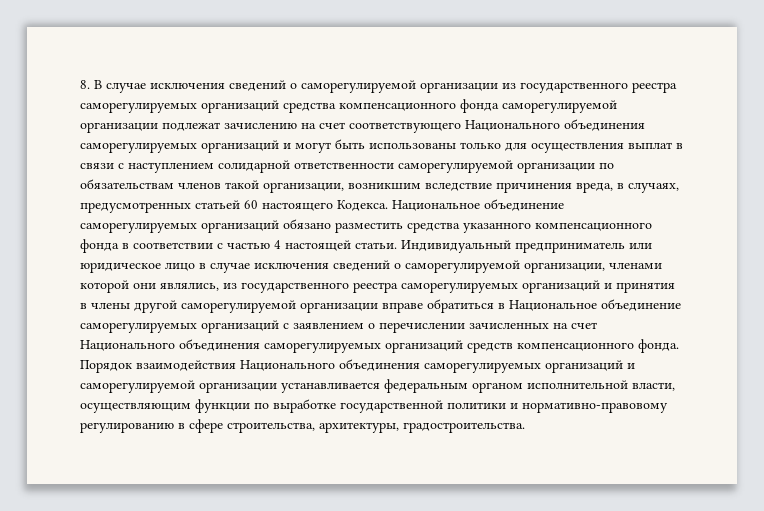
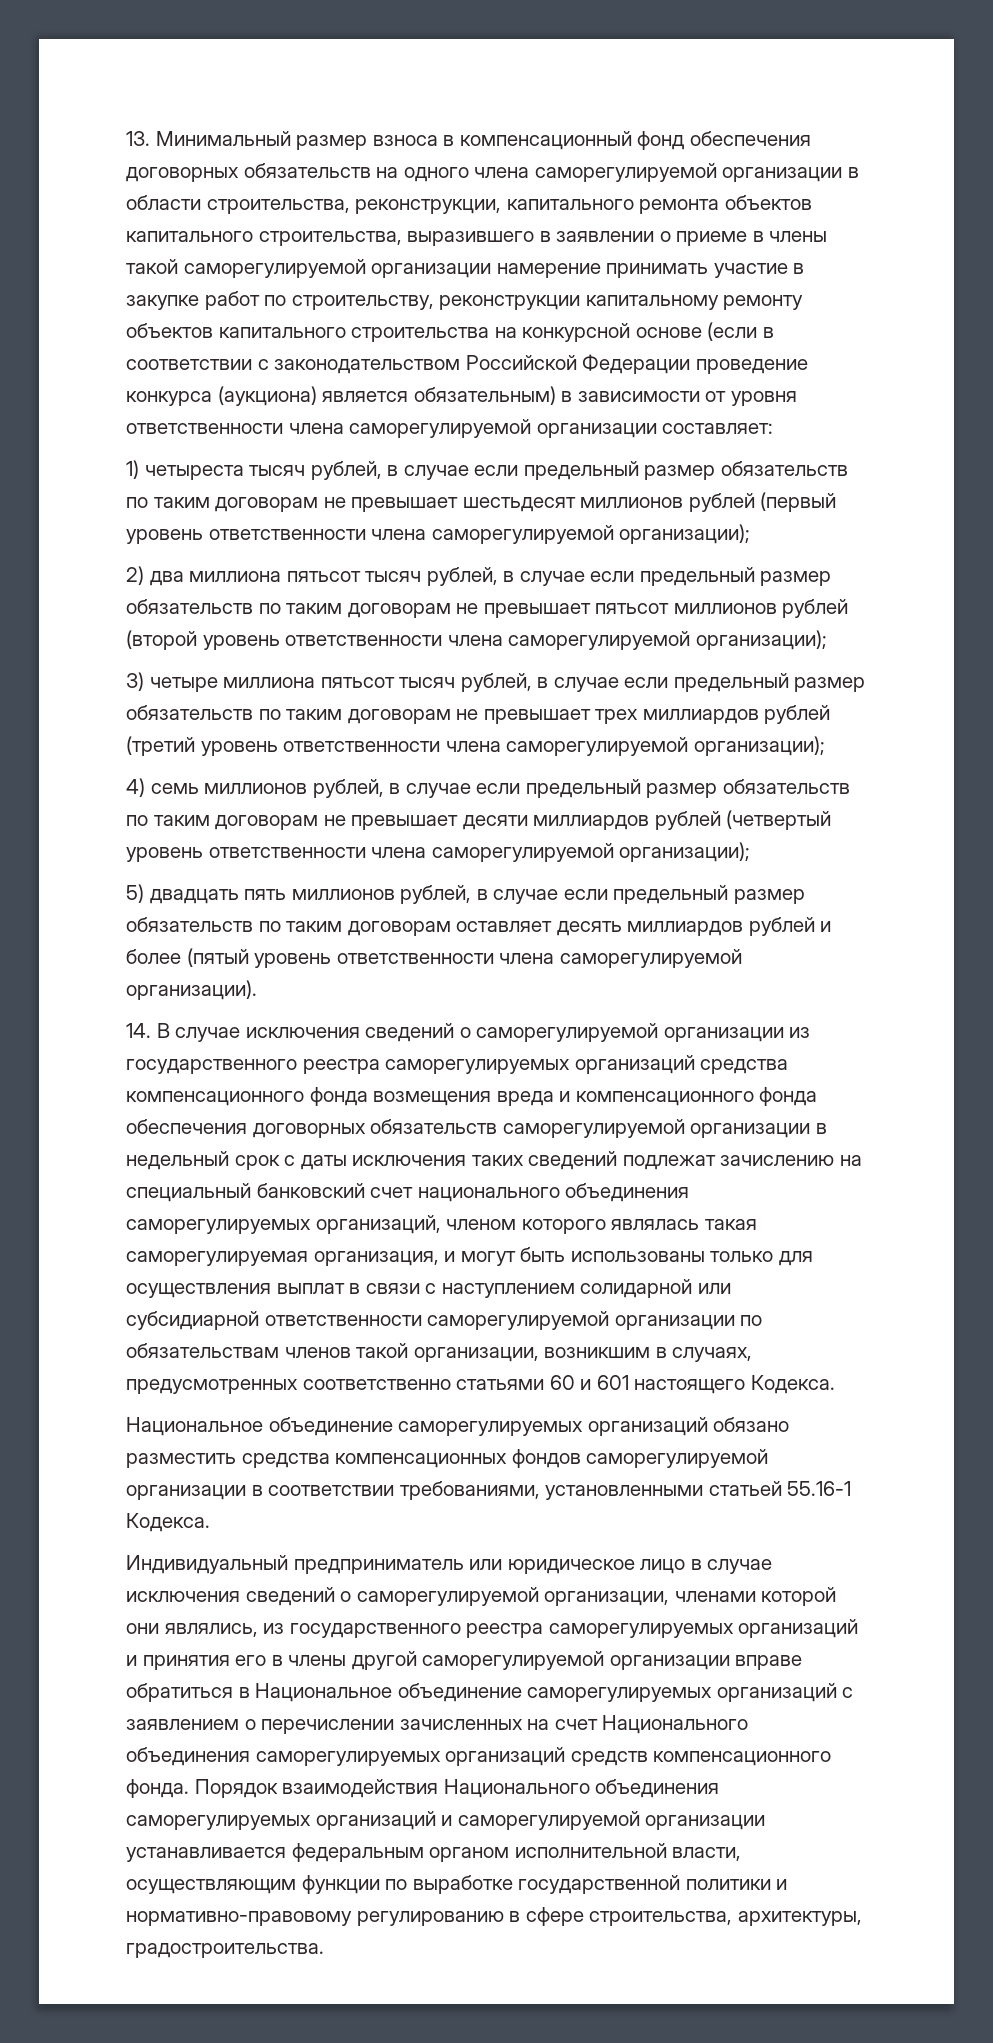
- 8. В случае исключения сведений о саморегулируемой организации из государственного реестра саморегулируемых организаций средства компенсационного фонда саморегулируемой организации подлежат зачислению на счет соответствующего Национального объединения саморегулируемых организаций и могут быть использованы только для осуществления выплат в связи с наступлением солидарной ответственности саморегулируемой организации по обязательствам членов такой организации, возникшим вследствие причинения вреда, в случаях, предусмотренных статьей 60 настоящего Кодекса. Национальное объединение саморегулируемых организаций обязано разместить средства указанного компенсационного фонда в соответствии с частью 4 настоящей статьи. Индивидуальный предприниматель или юридическое лицо в случае исключения сведений о саморегулируемой организации, членами которой они являлись, из государственного реестра саморегулируемых организаций и принятия в члены другой саморегулируемой организации вправе обратиться в Национальное объединение саморегулируемых организаций с заявлением о перечислении зачисленных на счет Национального объединения саморегулируемых организаций средств компенсационного фонда.
+ 13. Минимальный размер взноса в компенсационный фонд обеспечения договорных обязательств на одного члена саморегулируемой организации в области строительства, реконструкции, капитального ремонта объектов капитального строительства, выразившего в заявлении о приеме в члены такой саморегулируемой организации намерение принимать участие в закупке работ по строительству, реконструкции капитальному ремонту объектов капитального строительства на конкурсной основе (если в соответствии с законодательством Российской Федерации проведение конкурса (аукциона) является обязательным) в зависимости от уровня ответственности члена саморегулируемой организации составляет:
+ 1) четыреста тысяч рублей, в случае если предельный размер обязательств по таким договорам не превышает шестьдесят миллионов рублей (первый уровень ответственности члена саморегулируемой организации);
+ 2) два миллиона пятьсот тысяч рублей, в случае если предельный размер обязательств по таким договорам не превышает пятьсот миллионов рублей (второй уровень ответственности члена саморегулируемой организации);
+ 3) четыре миллиона пятьсот тысяч рублей, в случае если предельный размер обязательств по таким договорам не превышает трех миллиардов рублей (третий уровень ответственности члена саморегулируемой организации);
+ 4) семь миллионов рублей, в случае если предельный размер обязательств по таким договорам не превышает десяти миллиардов рублей (четвертый уровень ответственности члена саморегулируемой организации);
+ 5) двадцать пять миллионов рублей, в случае если предельный размер обязательств по таким договорам оставляет десять миллиардов рублей и более (пятый уровень ответственности члена саморегулируемой организации).
+ 14. В случае исключения сведений о саморегулируемой организации из государственного реестра саморегулируемых организаций средства компенсационного фонда возмещения вреда и компенсационного фонда обеспечения договорных обязательств саморегулируемой организации в недельный срок с даты исключения таких сведений подлежат зачислению на специальный банковский счет национального объединения саморегулируемых организаций, членом которого являлась такая саморегулируемая организация, и могут быть использованы только для осуществления выплат в связи с наступлением солидарной или субсидиарной ответственности саморегулируемой организации по обязательствам членов такой организации, возникшим в случаях, предусмотренных соответственно статьями 60 и 601 настоящего Кодекса.
+ Национальное объединение саморегулируемых организаций обязано разместить средства компенсационных фондов саморегулируемой организации в соответствии требованиями, установленными статьей 55.16-1 Кодекса.
+ Индивидуальный предприниматель или юридическое лицо в случае исключения сведений о саморегулируемой организации, членами которой они являлись, из государственного реестра саморегулируемых организаций и принятия его в члены другой саморегулируемой организации вправе обратиться в Национальное объединение саморегулируемых организаций с заявлением о перечислении зачисленных на счет Национального объединения саморегулируемых организаций средств компенсационного фонда.

